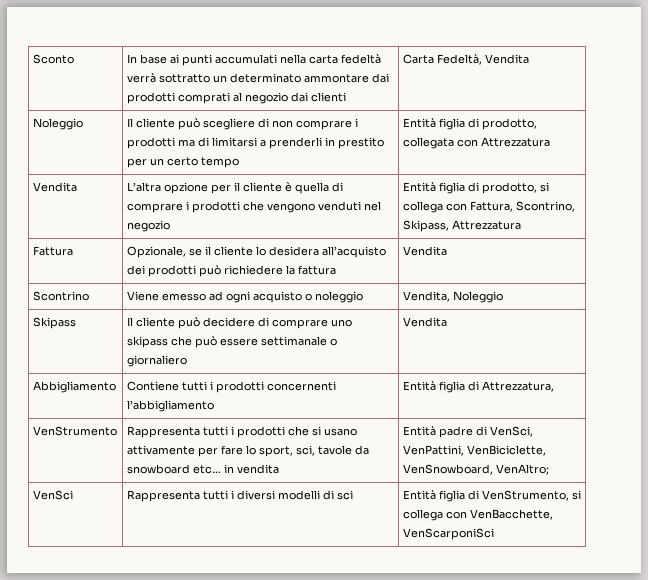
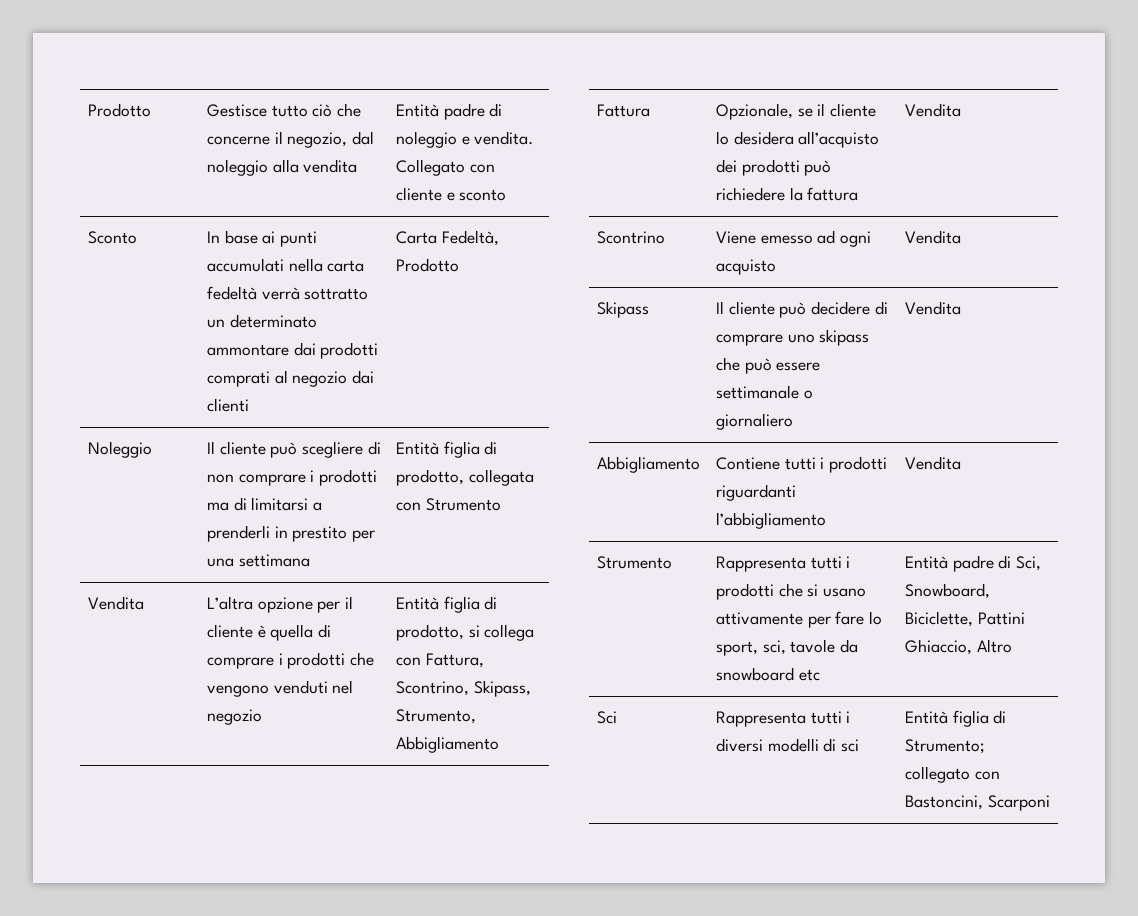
+ Prodotto | Gestisce tutto ciò che concerne il negozio, dal noleggio alla vendita | Entità padre di noleggio e vendita. Collegato con cliente e sconto
- Sconto | In base ai punti accumulati nella carta fedeltà verrà sottratto un determinato ammontare dai prodotti comprati al negozio dai clienti | Carta Fedeltà, Vendita
+ Sconto | In base ai punti accumulati nella carta fedeltà verrà sottratto un determinato ammontare dai prodotti comprati al negozio dai clienti | Carta Fedeltà, Prodotto
- Noleggio | Il cliente può scegliere di non comprare i prodotti ma di limitarsi a prenderli in prestito per un certo tempo | Entità figlia di prodotto, collegata con Attrezzatura
+ Noleggio | Il cliente può scegliere di non comprare i prodotti ma di limitarsi a prenderli in prestito per una settimana | Entità figlia di prodotto, collegata con Strumento
- Vendita | L’altra opzione per il cliente è quella di comprare i prodotti che vengono venduti nel negozio | Entità figlia di prodotto, si collega con Fattura, Scontrino, Skipass, Attrezzatura
+ Vendita | L’altra opzione per il cliente è quella di comprare i prodotti che vengono venduti nel negozio | Entità figlia di prodotto, si collega con Fattura, Scontrino, Skipass, Strumento, Abbigliamento
- Scontrino | Viene emesso ad ogni acquisto o noleggio | Vendita, Noleggio
+ Scontrino | Viene emesso ad ogni acquisto | Vendita
- Abbigliamento | Contiene tutti i prodotti concernenti l’abbigliamento | Entità figlia di Attrezzatura,
- VenStrumento | Rappresenta tutti i prodotti che si usano attivamente per fare lo sport, sci, tavole da snowboard etc… in vendita | Entità padre di VenSci, VenPattini, VenBiciclette, VenSnowboard, VenAltro;
- VenSci | Rappresenta tutti i diversi modelli di sci | Entità figlia di VenStrumento, si collega con VenBacchette, VenScarponiSci
+ Abbigliamento | Contiene tutti i prodotti riguardanti l’abbigliamento | Vendita
+ Strumento | Rappresenta tutti i prodotti che si usano attivamente per fare lo sport, sci, tavole da snowboard etc | Entità padre di Sci, Snowboard, Biciclette, Pattini Ghiaccio, Altro
+ Sci | Rappresenta tutti i diversi modelli di sci | Entità figlia di Strumento; collegato con Bastoncini, Scarponi

